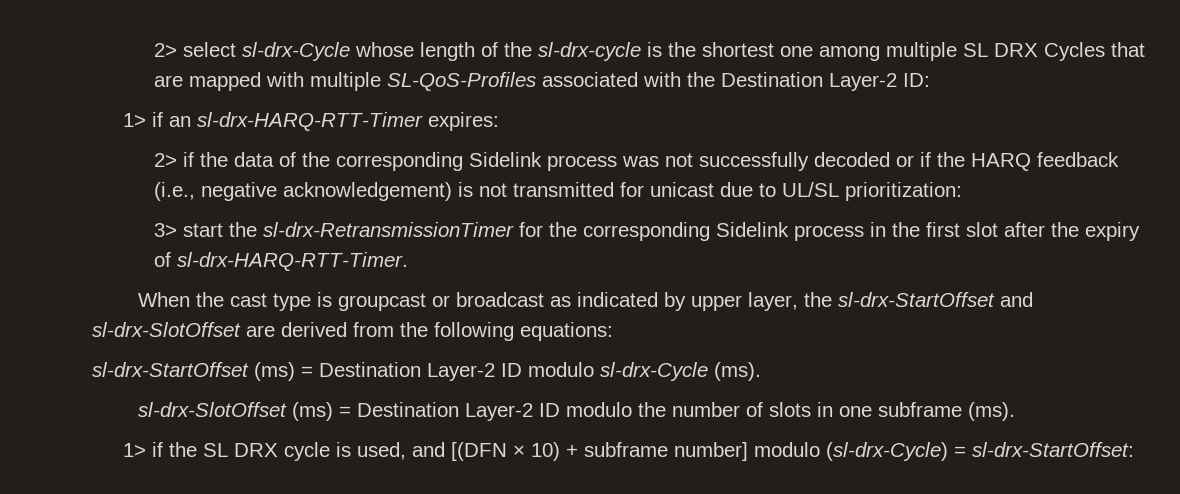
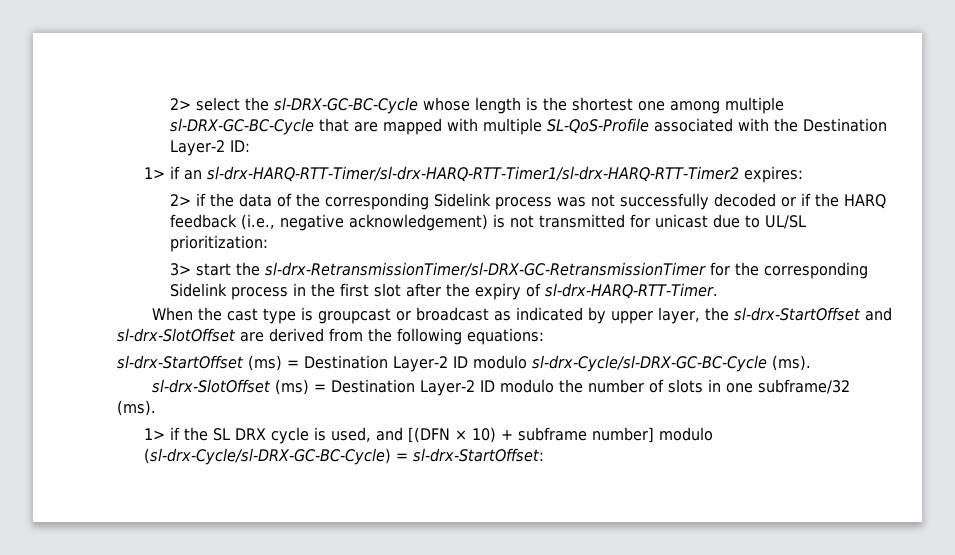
- 2> select sl-drx-Cycle whose length of the sl-drx-cycle is the shortest one among multiple SL DRX Cycles that are mapped with multiple SL-QoS-Profiles associated with the Destination Layer-2 ID:
+ 2> select the sl-DRX-GC-BC-Cycle whose length is the shortest one among multiple sl-DRX-GC-BC-Cycle that are mapped with multiple SL-QoS-Profile associated with the Destination Layer-2 ID:
- 1> if an sl-drx-HARQ-RTT-Timer expires:
+ 1> if an sl-drx-HARQ-RTT-Timer/sl-drx-HARQ-RTT-Timer1/sl-drx-HARQ-RTT-Timer2 expires:
- 3> start the sl-drx-RetransmissionTimer for the corresponding Sidelink process in the first slot after the expiry of sl-drx-HARQ-RTT-Timer.
+ 3> start the sl-drx-RetransmissionTimer/sl-DRX-GC-RetransmissionTimer for the corresponding Sidelink process in the first slot after the expiry of sl-drx-HARQ-RTT-Timer.
- sl-drx-StartOffset (ms) = Destination Layer-2 ID modulo sl-drx-Cycle (ms).
+ sl-drx-StartOffset (ms) = Destination Layer-2 ID modulo sl-drx-Cycle/sl-DRX-GC-BC-Cycle (ms).
- sl-drx-SlotOffset (ms) = Destination Layer-2 ID modulo the number of slots in one subframe (ms).
+ sl-drx-SlotOffset (ms) = Destination Layer-2 ID modulo the number of slots in one subframe/32 (ms).
- 1> if the SL DRX cycle is used, and [(DFN × 10) + subframe number] modulo (sl-drx-Cycle) = sl-drx-StartOffset:
+ 1> if the SL DRX cycle is used, and [(DFN × 10) + subframe number] modulo (sl-drx-Cycle/sl-DRX-GC-BC-Cycle) = sl-drx-StartOffset:

